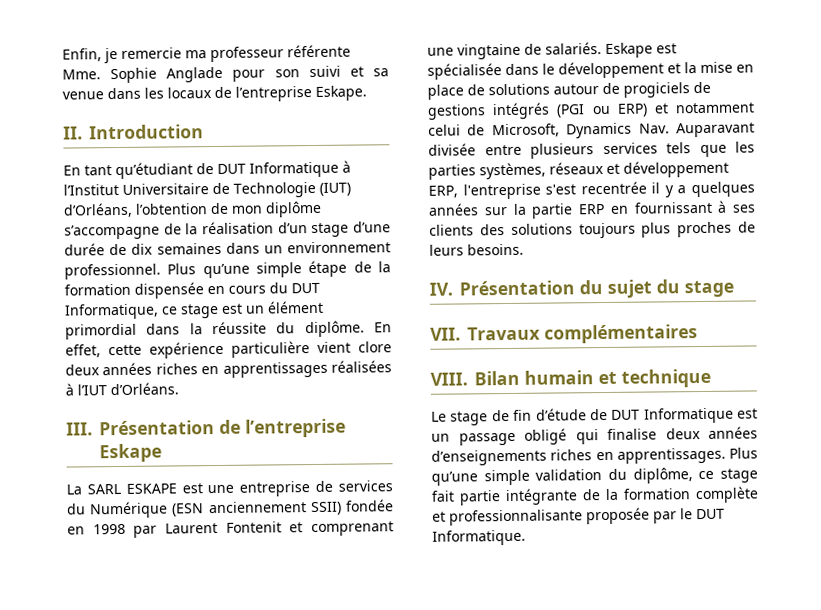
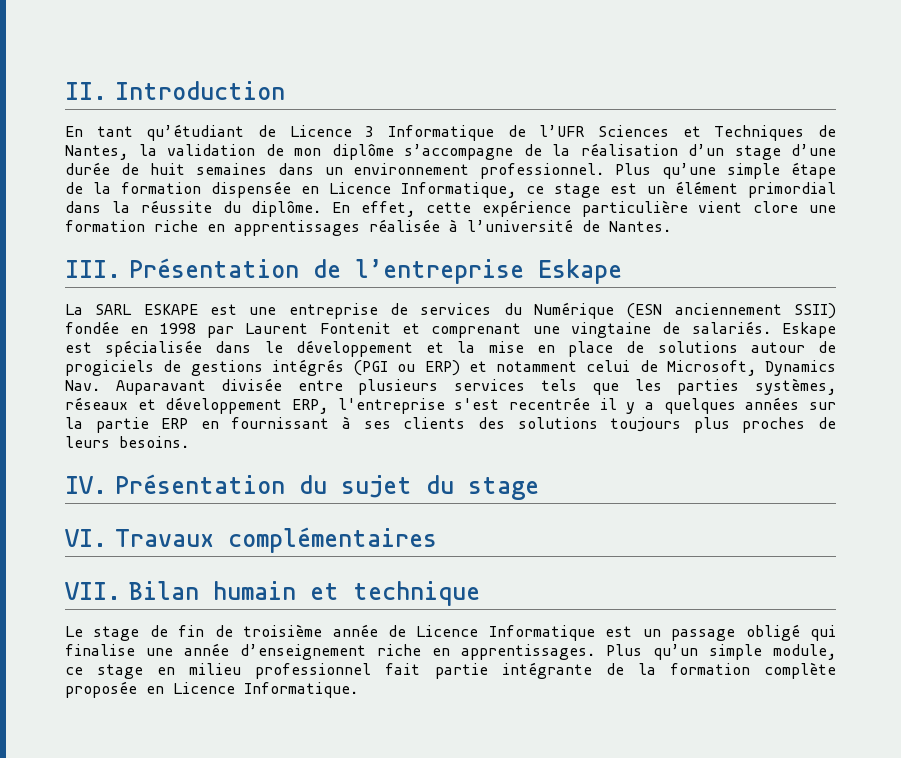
- Enfin, je remercie ma professeur référente Mme. Sophie Anglade pour son suivi et sa venue dans les locaux de l’entreprise Eskape.
- En tant qu’étudiant de DUT Informatique à l’Institut Universitaire de Technologie (IUT) d’Orléans, l’obtention de mon diplôme s’accompagne de la réalisation d’un stage d’une durée de dix semaines dans un environnement professionnel.
+ En tant qu’étudiant de Licence 3 Informatique de l’UFR Sciences et Techniques de Nantes, la validation de mon diplôme s’accompagne de la réalisation d’un stage d’une durée de huit semaines dans un environnement professionnel.
- Plus qu’une simple étape de la formation dispensée en cours du DUT Informatique, ce stage est un élément primordial dans la réussite du diplôme.
+ Plus qu’une simple étape de la formation dispensée en Licence Informatique, ce stage est un élément primordial dans la réussite du diplôme.
- En effet, cette expérience particulière vient clore deux années riches en apprentissages réalisées à l’IUT d’Orléans.
+ En effet, cette expérience particulière vient clore une formation riche en apprentissages réalisée à l’université de Nantes.
- VII. Travaux complémentaires
+ VI. Travaux complémentaires
- VIII. Bilan humain et technique
+ VII. Bilan humain et technique
- Le stage de fin d’étude de DUT Informatique est un passage obligé qui finalise deux années d’enseignements riches en apprentissages. Plus qu’une simple validation du diplôme, ce stage fait partie intégrante de la formation complète et professionnalisante proposée par le DUT Informatique.
+ Le stage de fin de troisième année de Licence Informatique est un passage obligé qui finalise une année d’enseignement riche en apprentissages. Plus qu’un simple module, ce stage en milieu professionnel fait partie intégrante de la formation complète proposée en Licence Informatique.

